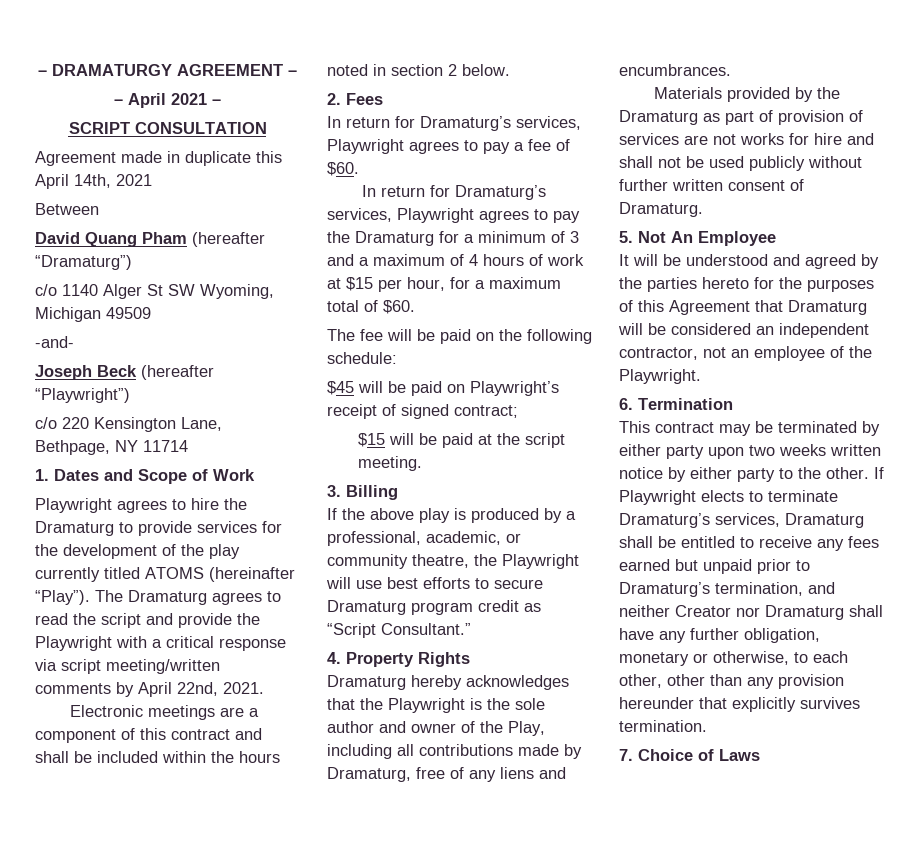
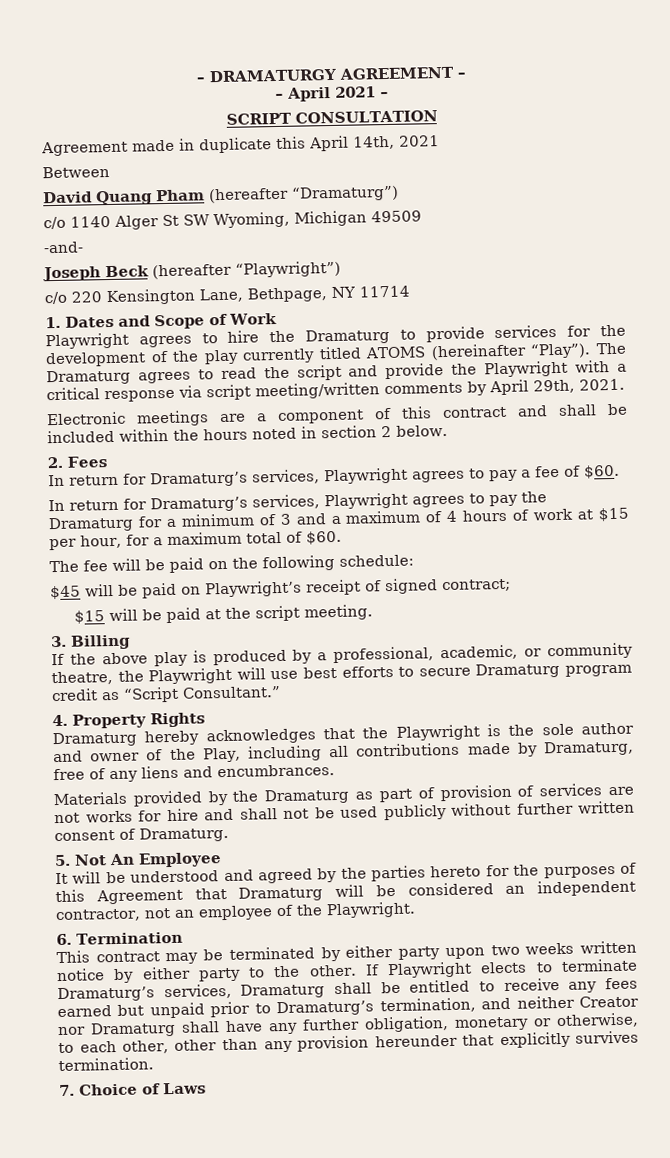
- The Dramaturg agrees to read the script and provide the Playwright with a critical response via script meeting/written comments by April 22nd, 2021.
+ The Dramaturg agrees to read the script and provide the Playwright with a critical response via script meeting/written comments by April 29th, 2021.

